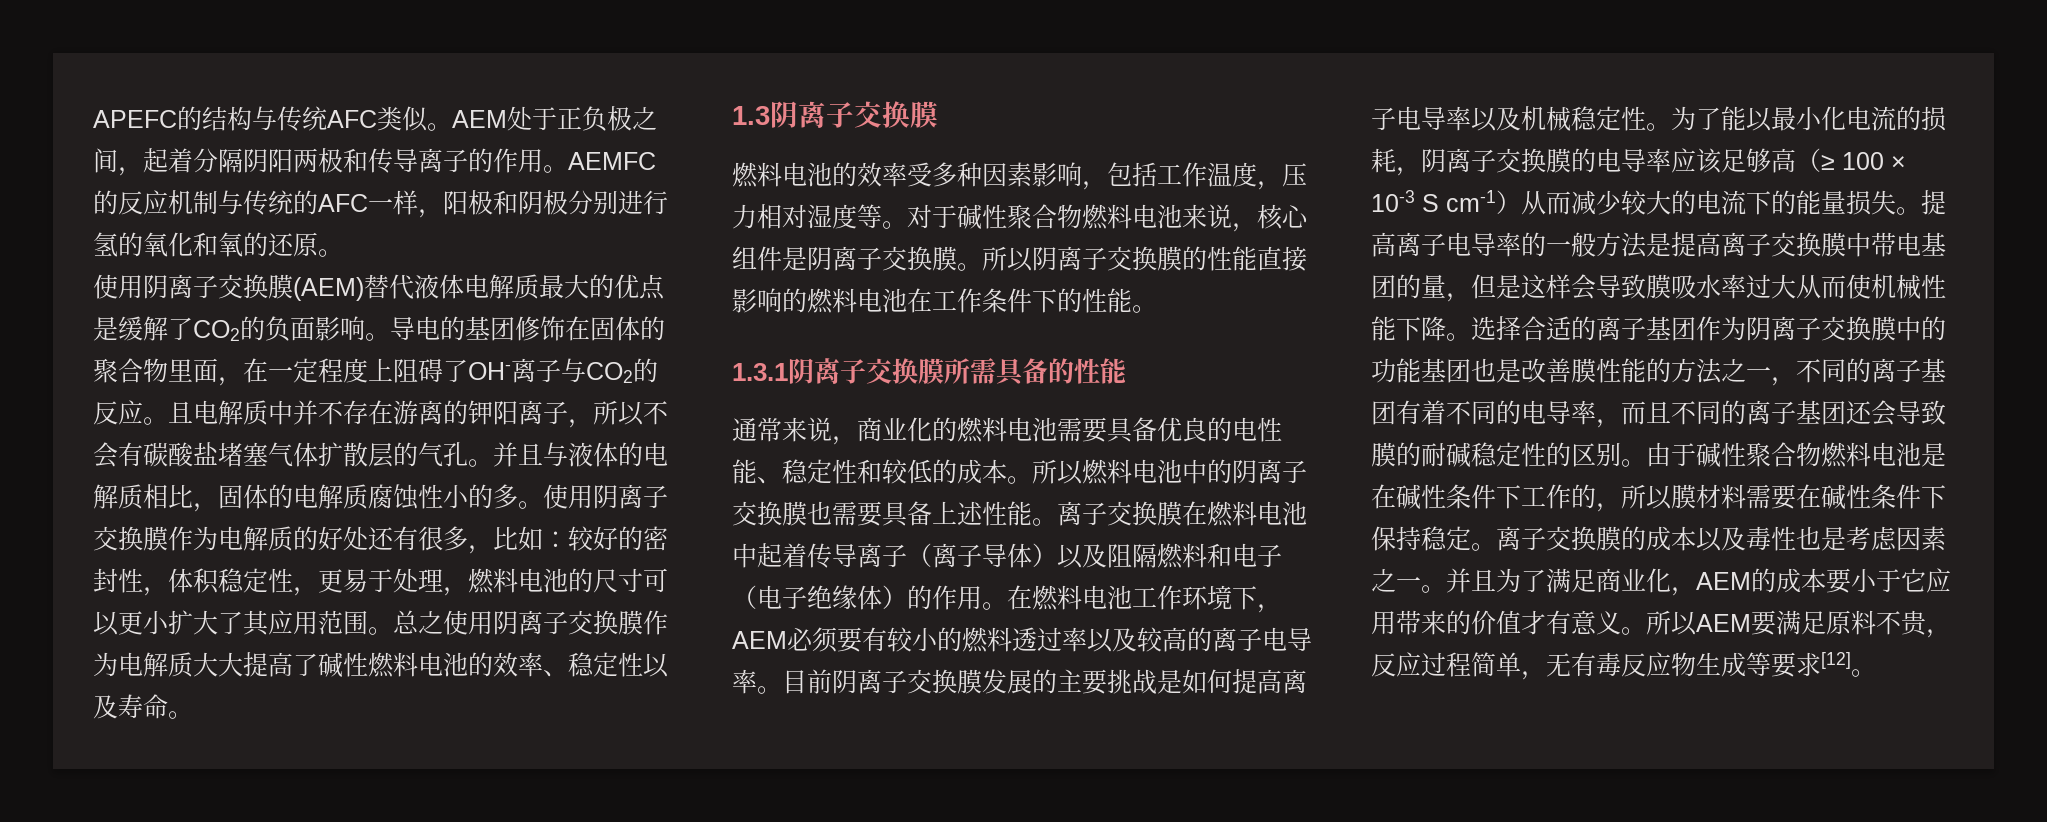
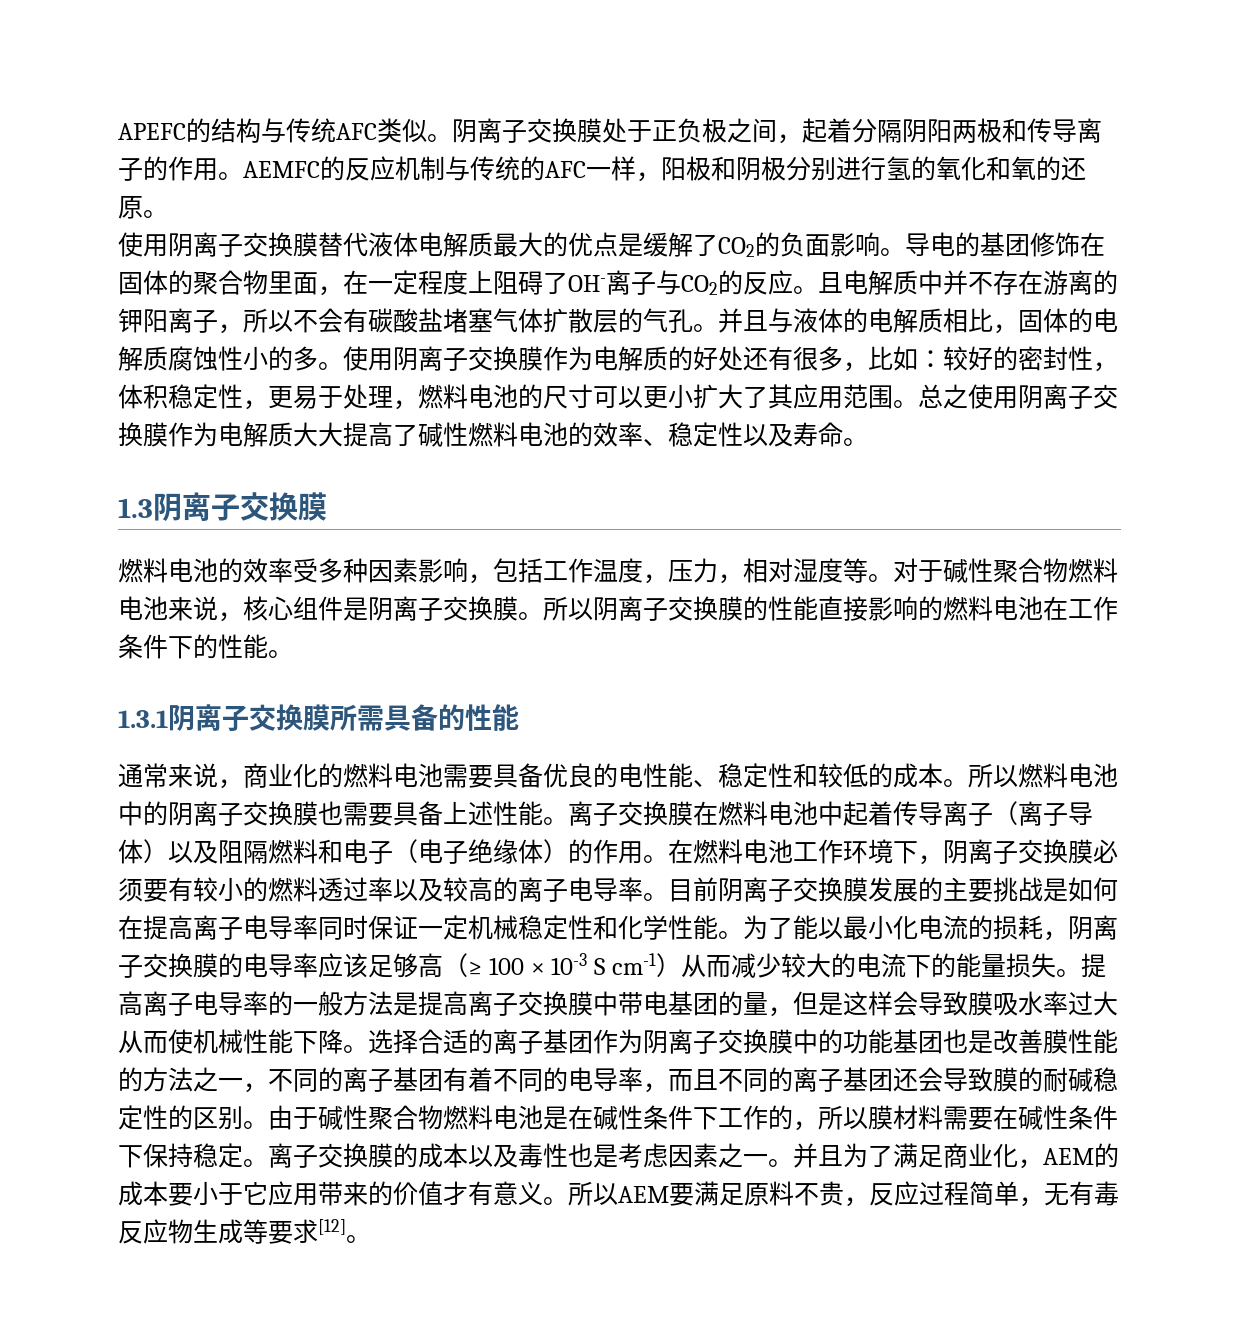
- AEM处于正负极之间，起着分隔阴阳两极和传导离子的作用。
+ 阴离子交换膜处于正负极之间，起着分隔阴阳两极和传导离子的作用。
- 使用阴离子交换膜(AEM)替代液体电解质最大的优点是缓解了CO2的负面影响。
+ 使用阴离子交换膜替代液体电解质最大的优点是缓解了CO2的负面影响。
- 燃料电池的效率受多种因素影响，包括工作温度，压力相对湿度等。
+ 燃料电池的效率受多种因素影响，包括工作温度，压力，相对湿度等。
- 在燃料电池工作环境下，AEM必须要有较小的燃料透过率以及较高的离子电导率。
+ 在燃料电池工作环境下，阴离子交换膜必须要有较小的燃料透过率以及较高的离子电导率。
- 目前阴离子交换膜发展的主要挑战是如何提高离子电导率以及机械稳定性。
+ 目前阴离子交换膜发展的主要挑战是如何在提高离子电导率同时保证一定机械稳定性和化学性能。

